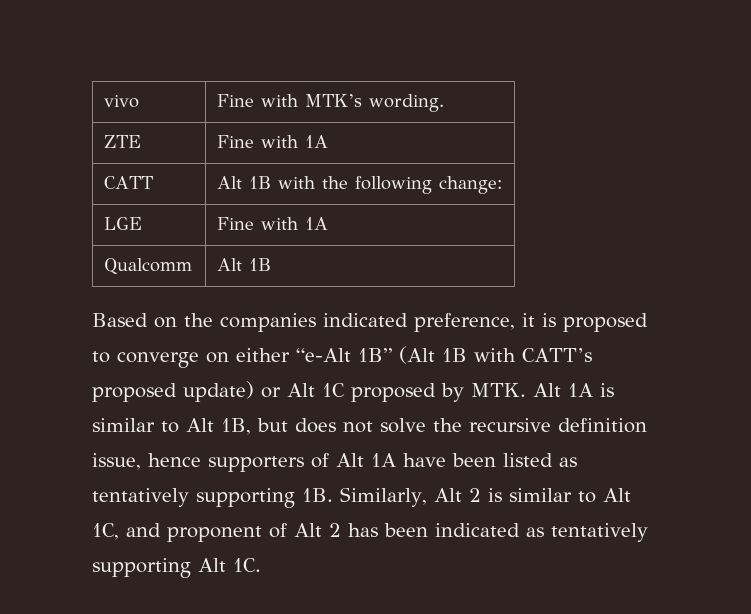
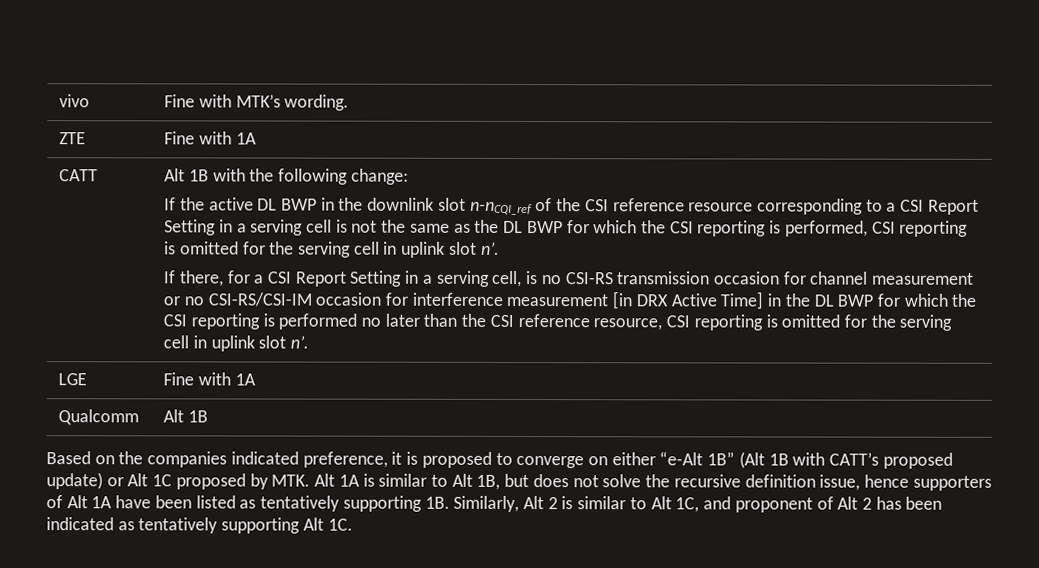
+ If the active DL BWP in the downlink slot n-nCQI_ref of the CSI reference resource corresponding to a CSI Report Setting in a serving cell is not the same as the DL BWP for which the CSI reporting is performed, CSI reporting is omitted for the serving cell in uplink slot n’.
+ If there, for a CSI Report Setting in a serving cell, is no CSI-RS transmission occasion for channel measurement or no CSI-RS/CSI-IM occasion for interference measurement [in DRX Active Time] in the DL BWP for which the CSI reporting is performed no later than the CSI reference resource, CSI reporting is omitted for the serving cell in uplink slot n’.

